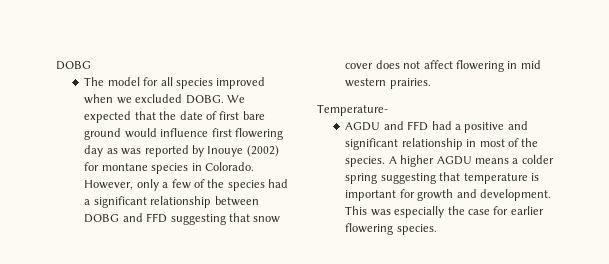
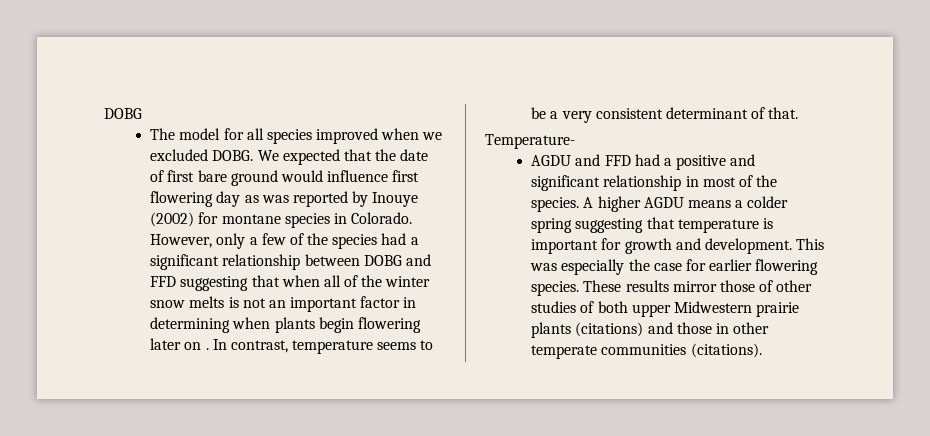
- However, only a few of the species had a significant relationship between DOBG and FFD suggesting that snow cover does not affect flowering in mid western prairies.
+ However, only a few of the species had a significant relationship between DOBG and FFD suggesting that when all of the winter snow melts is not an important factor in determining when plants begin flowering later on . In contrast, temperature seems to be a very consistent determinant of that.
+ These results mirror those of other studies of both upper Midwestern prairie plants (citations) and those in other temperate communities (citations).

